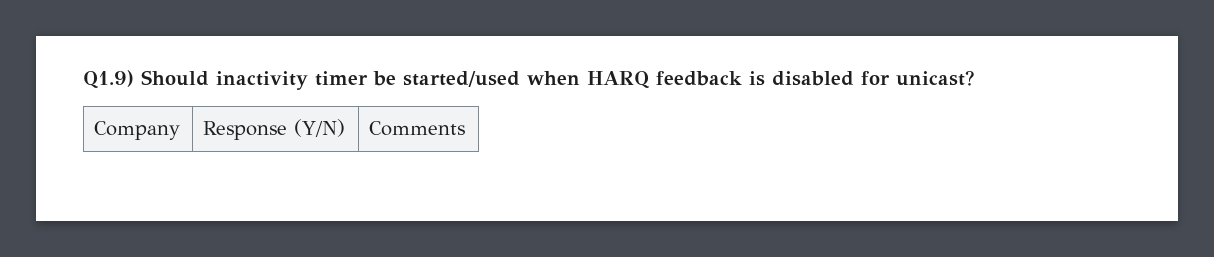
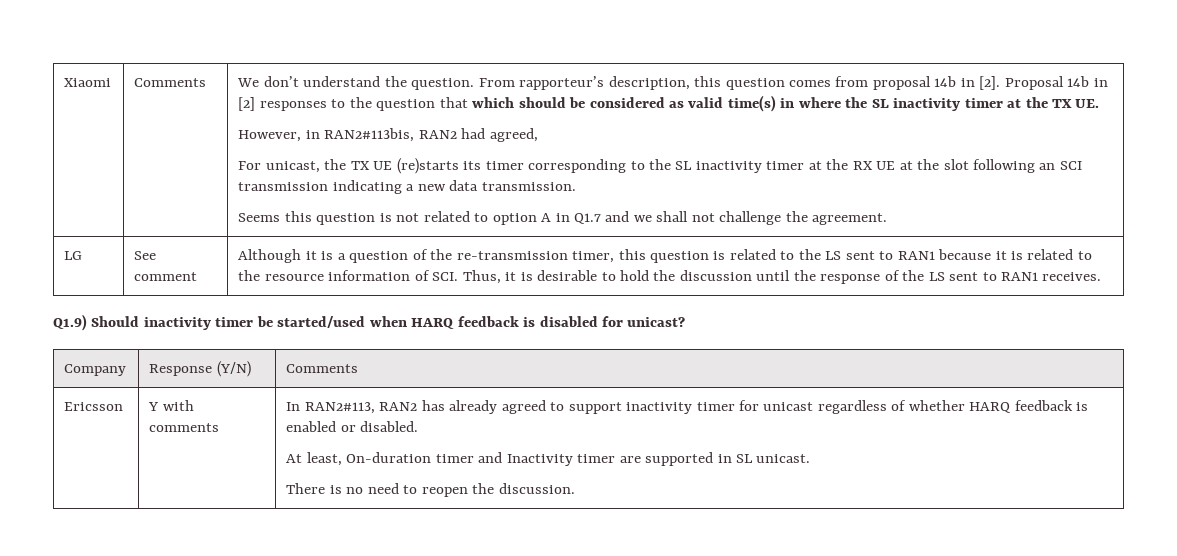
+ Xiaomi | Comments | We don’t understand the question. From rapporteur’s description, this question comes from proposal 14b in [2]. Proposal 14b in [2] responses to the question that which should be considered as valid time(s) in where the SL inactivity timer at the TX UE.
+ However, in RAN2#113bis, RAN2 had agreed,
+ For unicast, the TX UE (re)starts its timer corresponding to the SL inactivity timer at the RX UE at the slot following an SCI transmission indicating a new data transmission.
+ Seems this question is not related to option A in Q1.7 and we shall not challenge the agreement.
+ LG | See comment | Although it is a question of the re-transmission timer, this question is related to the LS sent to RAN1 because it is related to the resource information of SCI. Thus, it is desirable to hold the discussion until the response of the LS sent to RAN1 receives.
+ Ericsson | Y with comments | In RAN2#113, RAN2 has already agreed to support inactivity timer for unicast regardless of whether HARQ feedback is enabled or disabled.
+ At least, On-duration timer and Inactivity timer are supported in SL unicast.
+ There is no need to reopen the discussion.

